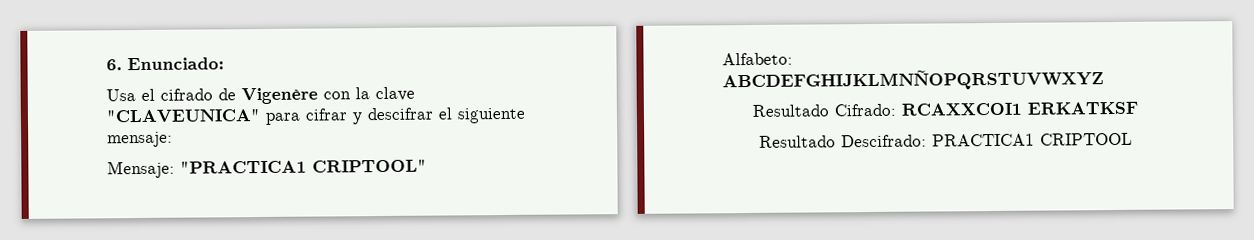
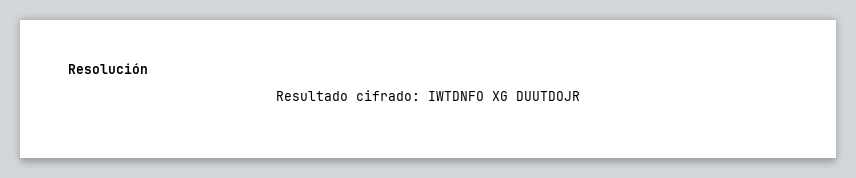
- 6. Enunciado:
- Usa el cifrado de Vigenère con la clave "CLAVEUNICA" para cifrar y descifrar el siguiente mensaje:
- Mensaje: "PRACTICA1 CRIPTOOL"
- Alfabeto: ABCDEFGHIJKLMNÑOPQRSTUVWXYZ
- Resultado Cifrado: RCAXXCOI1 ERKATKSF
- Resultado Descifrado: PRACTICA1 CRIPTOOL
+ Resolución
+ Resultado cifrado: IWTDNFO XG DUUTDOJR

